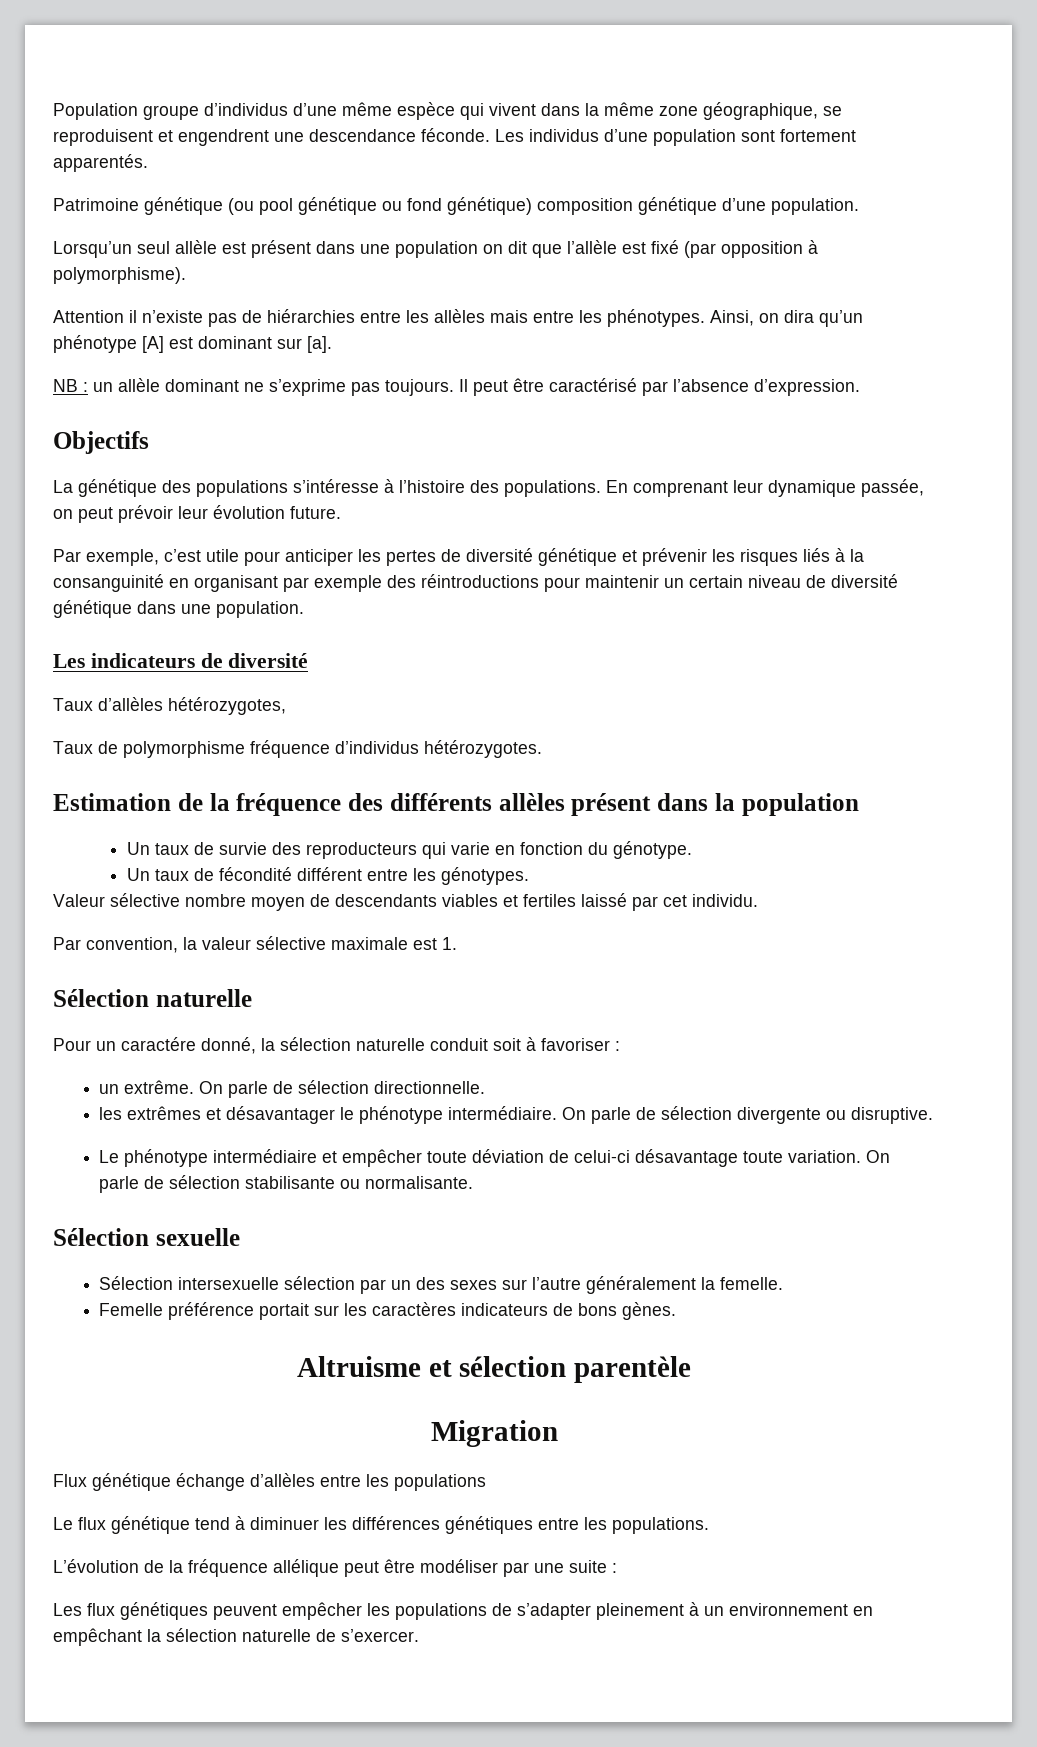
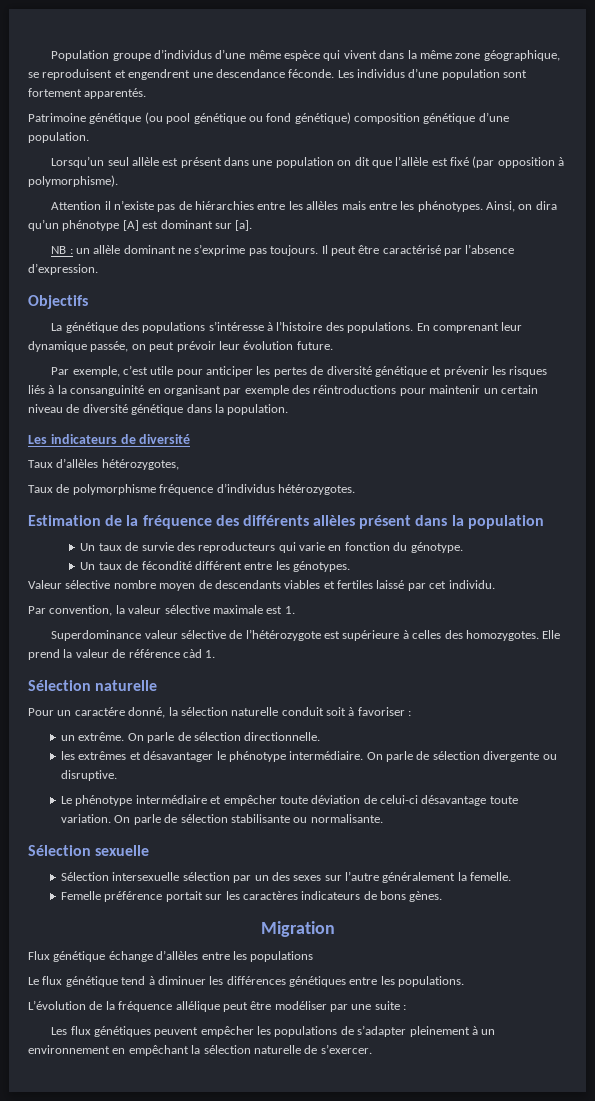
- Par exemple, c’est utile pour anticiper les pertes de diversité génétique et prévenir les risques liés à la consanguinité en organisant par exemple des réintroductions pour maintenir un certain niveau de diversité génétique dans une population.
+ Par exemple, c’est utile pour anticiper les pertes de diversité génétique et prévenir les risques liés à la consanguinité en organisant par exemple des réintroductions pour maintenir un certain niveau de diversité génétique dans la population.
+ Superdominance valeur sélective de l’hétérozygote est supérieure à celles des homozygotes. Elle prend la valeur de référence càd 1.
- Altruisme et sélection parentèle

